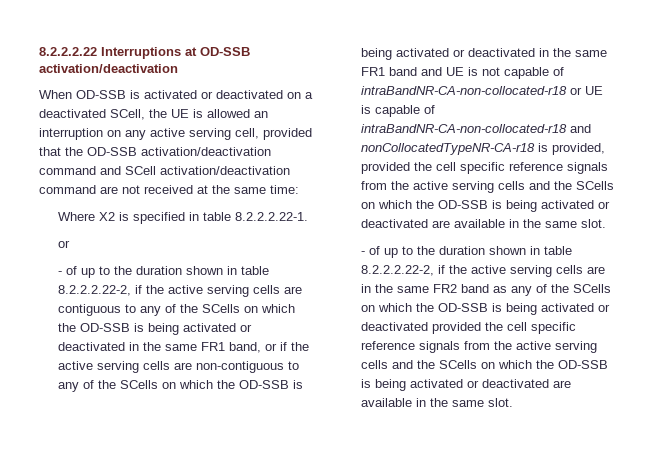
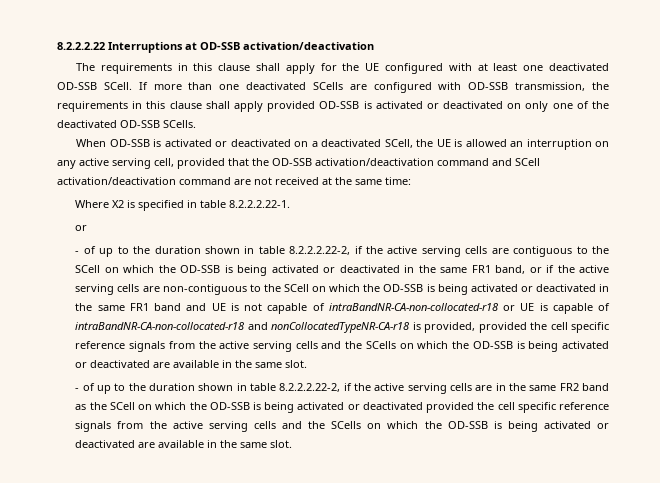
+ The requirements in this clause shall apply for the UE configured with at least one deactivated OD-SSB SCell. If more than one deactivated SCells are configured with OD-SSB transmission, the requirements in this clause shall apply provided OD-SSB is activated or deactivated on only one of the deactivated OD-SSB SCells.
- - of up to the duration shown in table 8.2.2.2.22-2, if the active serving cells are contiguous to any of the SCells on which the OD-SSB is being activated or deactivated in the same FR1 band, or if the active serving cells are non-contiguous to any of the SCells on which the OD-SSB is being activated or deactivated in the same FR1 band and UE is not capable of intraBandNR-CA-non-collocated-r18 or UE is capable of intraBandNR-CA-non-collocated-r18 and nonCollocatedTypeNR-CA-r18 is provided, provided the cell specific reference signals from the active serving cells and the SCells on which the OD-SSB is being activated or deactivated are available in the same slot.
+ - of up to the duration shown in table 8.2.2.2.22-2, if the active serving cells are contiguous to the SCell on which the OD-SSB is being activated or deactivated in the same FR1 band, or if the active serving cells are non-contiguous to the SCell on which the OD-SSB is being activated or deactivated in the same FR1 band and UE is not capable of intraBandNR-CA-non-collocated-r18 or UE is capable of intraBandNR-CA-non-collocated-r18 and nonCollocatedTypeNR-CA-r18 is provided, provided the cell specific reference signals from the active serving cells and the SCells on which the OD-SSB is being activated or deactivated are available in the same slot.
- - of up to the duration shown in table 8.2.2.2.22-2, if the active serving cells are in the same FR2 band as any of the SCells on which the OD-SSB is being activated or deactivated provided the cell specific reference signals from the active serving cells and the SCells on which the OD-SSB is being activated or deactivated are available in the same slot.
+ - of up to the duration shown in table 8.2.2.2.22-2, if the active serving cells are in the same FR2 band as the SCell on which the OD-SSB is being activated or deactivated provided the cell specific reference signals from the active serving cells and the SCells on which the OD-SSB is being activated or deactivated are available in the same slot.

